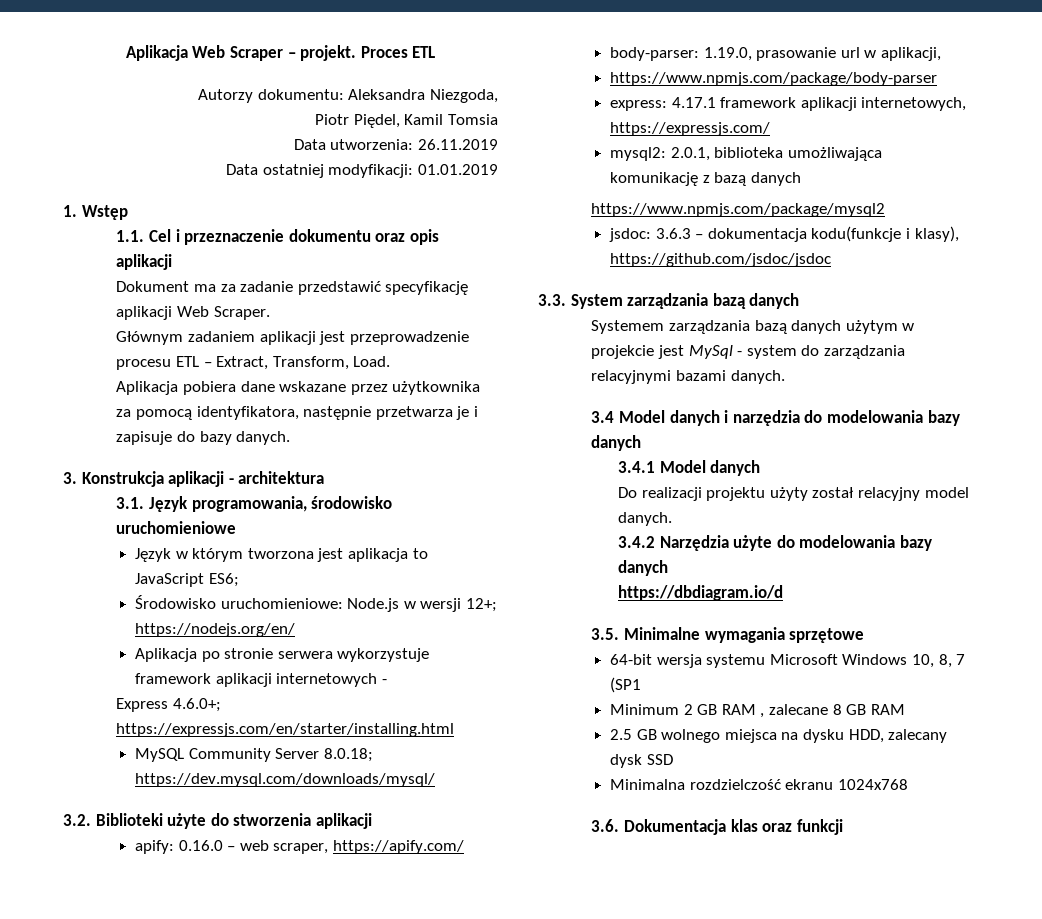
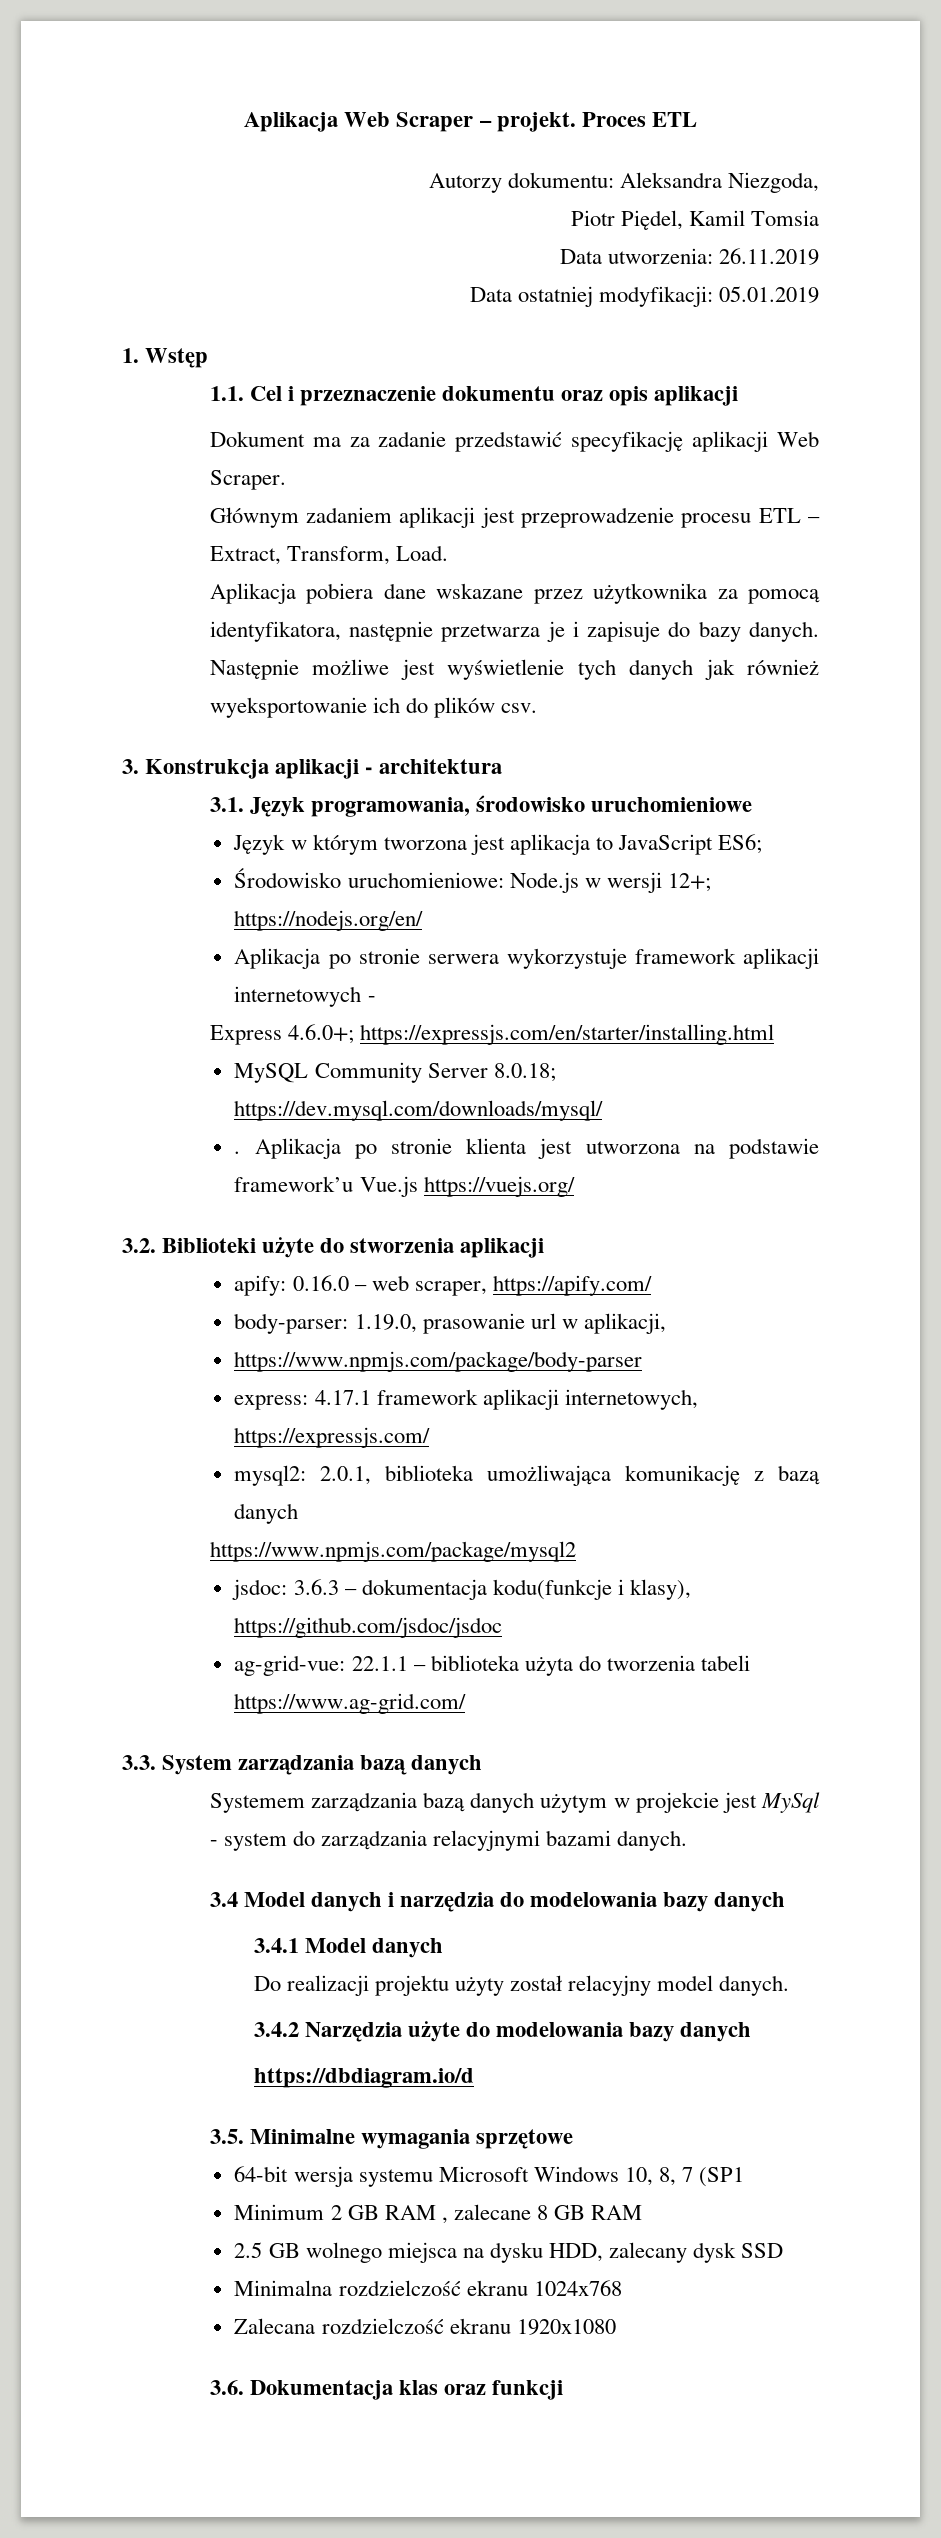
- Data ostatniej modyfikacji: 01.01.2019
+ Data ostatniej modyfikacji: 05.01.2019
+ Następnie możliwe jest wyświetlenie tych danych jak również wyeksportowanie ich do plików csv.
+ . Aplikacja po stronie klienta jest utworzona na podstawie framework’u Vue.js https://vuejs.org/
+ ag-grid-vue: 22.1.1 – biblioteka użyta do tworzenia tabeli https://www.ag-grid.com/
+ Zalecana rozdzielczość ekranu 1920x1080

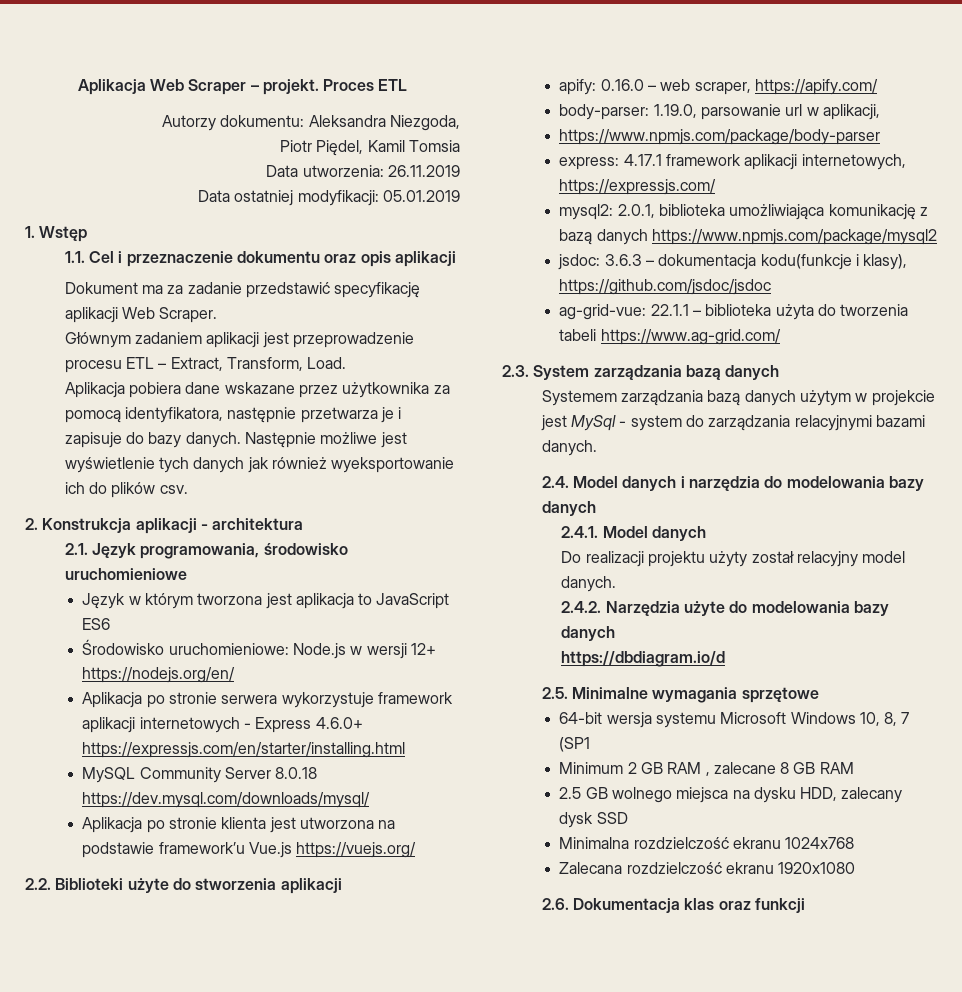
- 3. Konstrukcja aplikacji - architektura
+ 2. Konstrukcja aplikacji - architektura
- 3.1. Język programowania, środowisko uruchomieniowe
+ 2.1. Język programowania, środowisko uruchomieniowe
- Język w którym tworzona jest aplikacja to JavaScript ES6;
+ Język w którym tworzona jest aplikacja to JavaScript ES6
- Środowisko uruchomieniowe: Node.js w wersji 12+; https://nodejs.org/en/
+ Środowisko uruchomieniowe: Node.js w wersji 12+ https://nodejs.org/en/
- Aplikacja po stronie serwera wykorzystuje framework aplikacji internetowych -
- Express 4.6.0+; https://expressjs.com/en/starter/installing.html
+ Aplikacja po stronie serwera wykorzystuje framework aplikacji internetowych - Express 4.6.0+ https://expressjs.com/en/starter/installing.html
- MySQL Community Server 8.0.18; https://dev.mysql.com/downloads/mysql/
+ MySQL Community Server 8.0.18 https://dev.mysql.com/downloads/mysql/
- .
- 3.2. Biblioteki użyte do stworzenia aplikacji
+ 2.2. Biblioteki użyte do stworzenia aplikacji
- body-parser: 1.19.0, prasowanie url w aplikacji,
+ body-parser: 1.19.0, parsowanie url w aplikacji,
- mysql2: 2.0.1, biblioteka umożliwająca komunikację z bazą danych
- https://www.npmjs.com/package/mysql2
+ mysql2: 2.0.1, biblioteka umożliwiająca komunikację z bazą danych https://www.npmjs.com/package/mysql2
- 3.3. System zarządzania bazą danych
+ 2.3. System zarządzania bazą danych
- 3.4 Model danych i narzędzia do modelowania bazy danych
+ 2.4. Model danych i narzędzia do modelowania bazy danych
- 3.4.1 Model danych
+ 2.4.1. Model danych
- 3.4.2 Narzędzia użyte do modelowania bazy danych
+ 2.4.2. Narzędzia użyte do modelowania bazy danych
- 3.5. Minimalne wymagania sprzętowe
+ 2.5. Minimalne wymagania sprzętowe
- 3.6. Dokumentacja klas oraz funkcji
+ 2.6. Dokumentacja klas oraz funkcji

